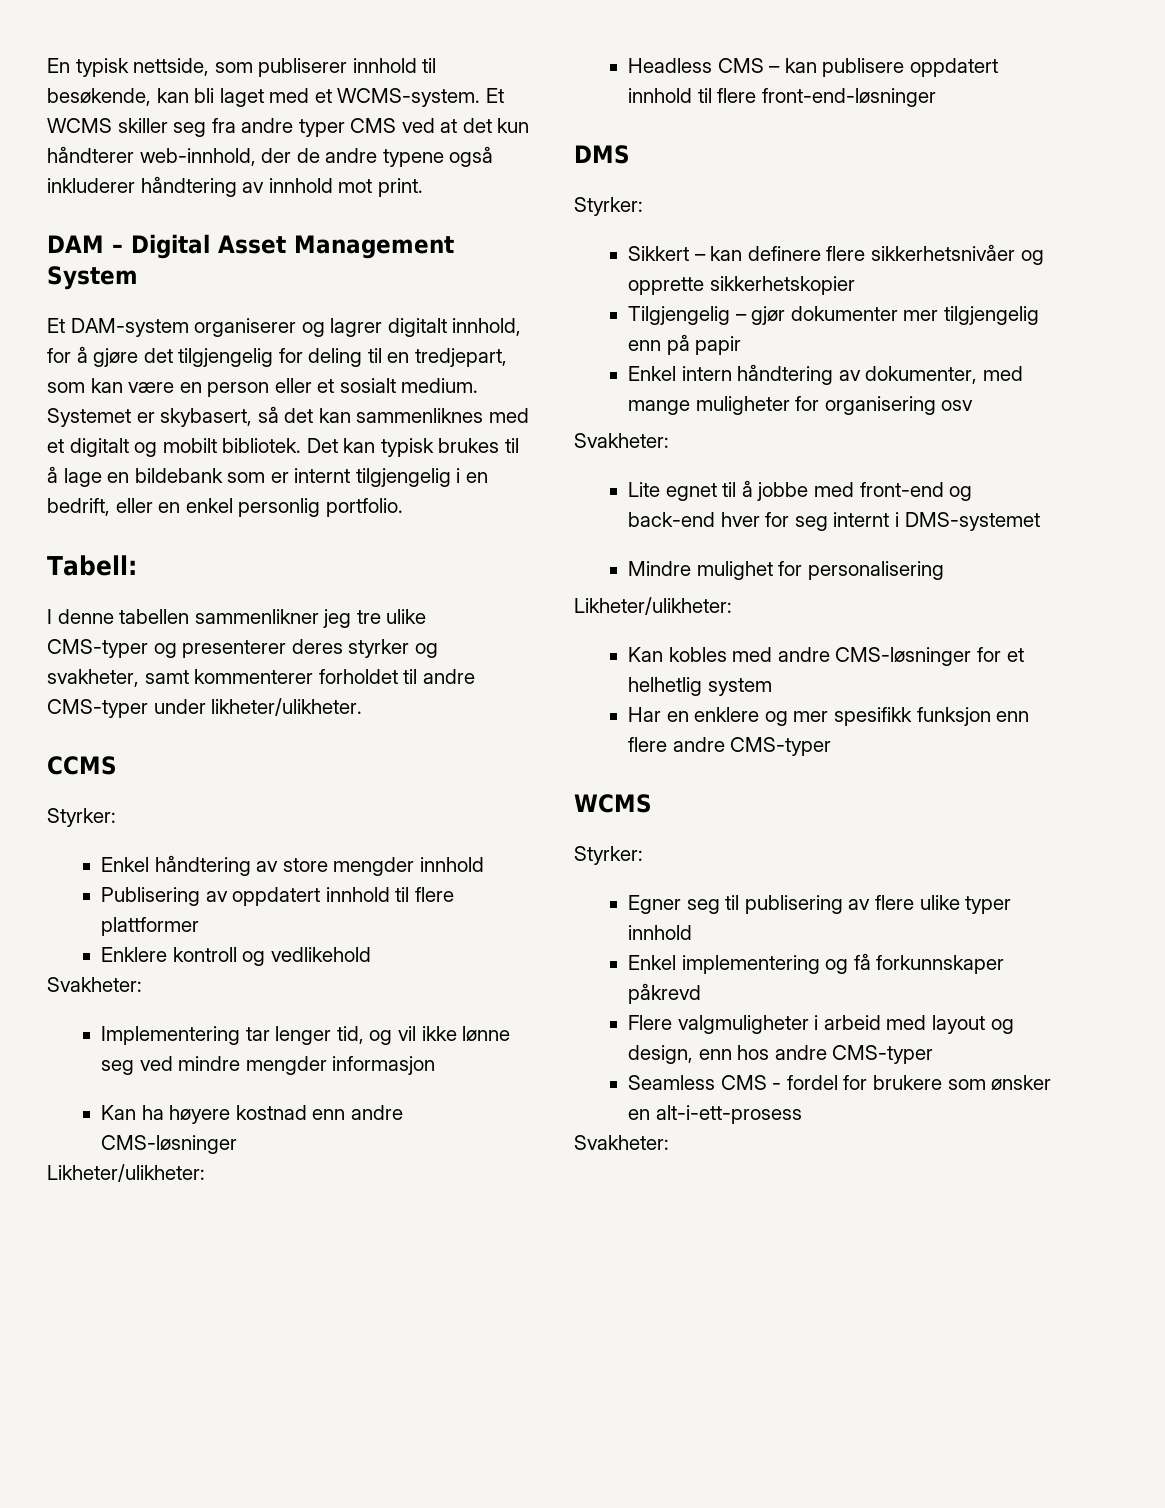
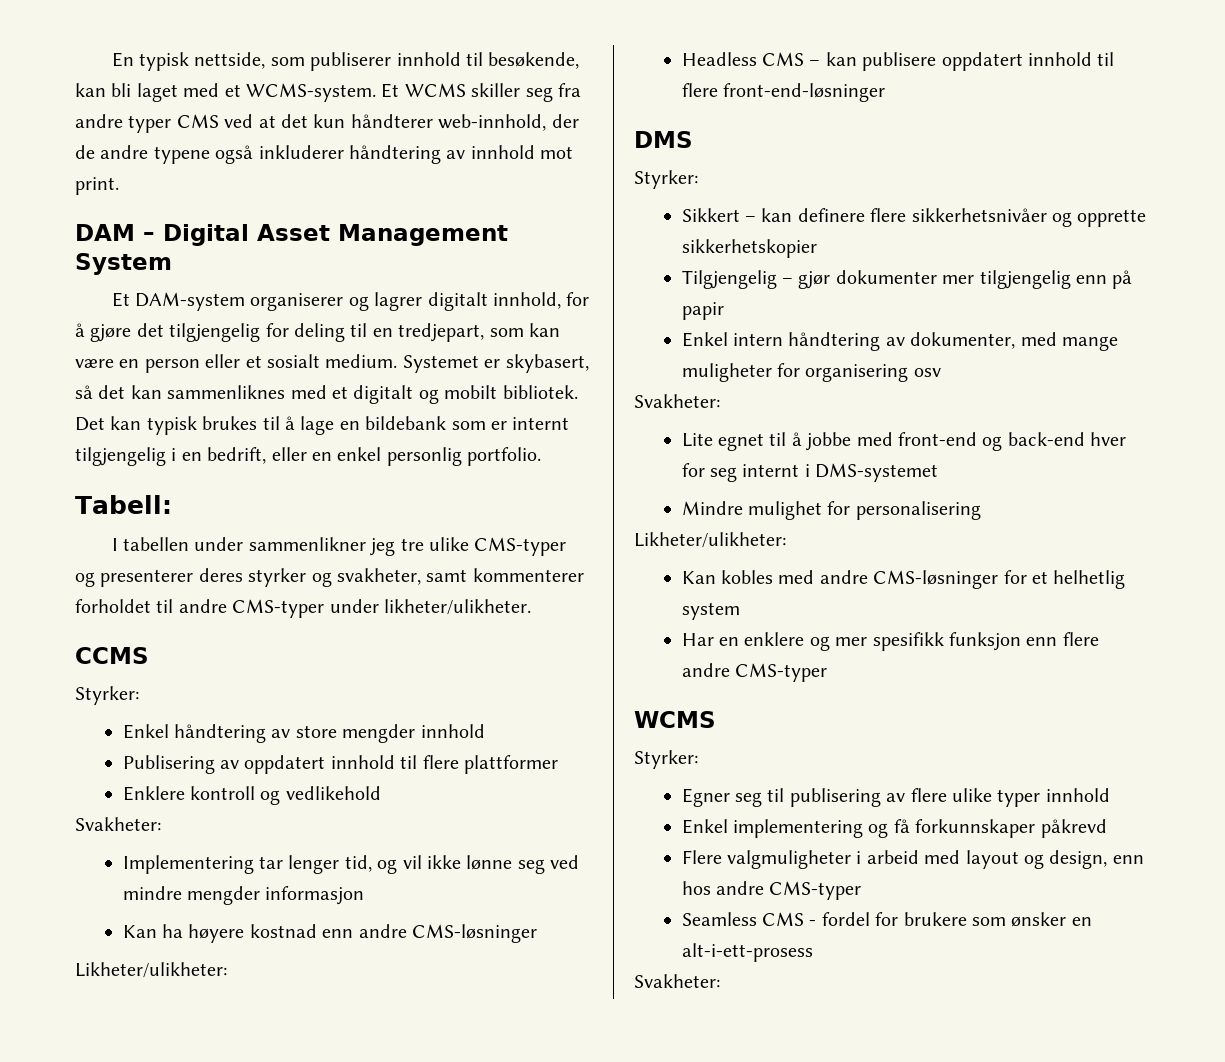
- I denne tabellen sammenlikner jeg tre ulike CMS-typer og presenterer deres styrker og svakheter, samt kommenterer forholdet til andre CMS-typer under likheter/ulikheter.
+ I tabellen under sammenlikner jeg tre ulike CMS-typer og presenterer deres styrker og svakheter, samt kommenterer forholdet til andre CMS-typer under likheter/ulikheter.

